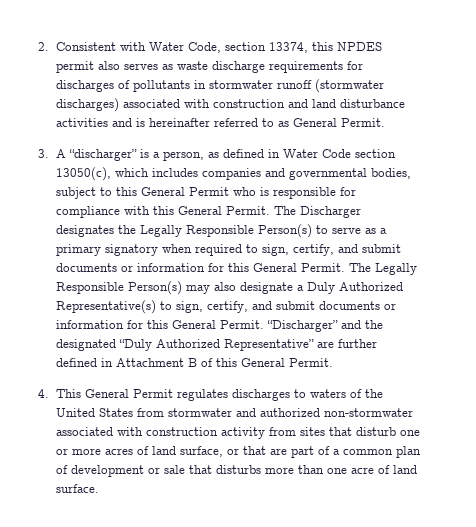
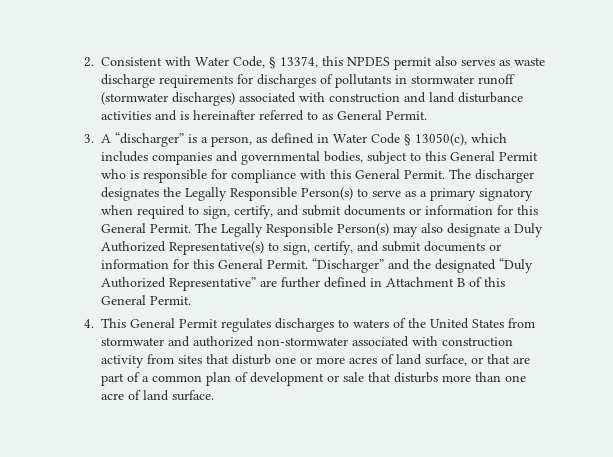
- 2. Consistent with Water Code, section 13374, this NPDES permit also serves as waste discharge requirements for discharges of pollutants in stormwater runoff (stormwater discharges) associated with construction and land disturbance activities and is hereinafter referred to as General Permit.
+ 2. Consistent with Water Code, § 13374, this NPDES permit also serves as waste discharge requirements for discharges of pollutants in stormwater runoff (stormwater discharges) associated with construction and land disturbance activities and is hereinafter referred to as General Permit.
- 3. A “discharger” is a person, as defined in Water Code section 13050(c), which includes companies and governmental bodies, subject to this General Permit who is responsible for compliance with this General Permit.
+ 3. A “discharger” is a person, as defined in Water Code § 13050(c), which includes companies and governmental bodies, subject to this General Permit who is responsible for compliance with this General Permit.
- The Discharger designates the Legally Responsible Person(s) to serve as a primary signatory when required to sign, certify, and submit documents or information for this General Permit.
+ The discharger designates the Legally Responsible Person(s) to serve as a primary signatory when required to sign, certify, and submit documents or information for this General Permit.

